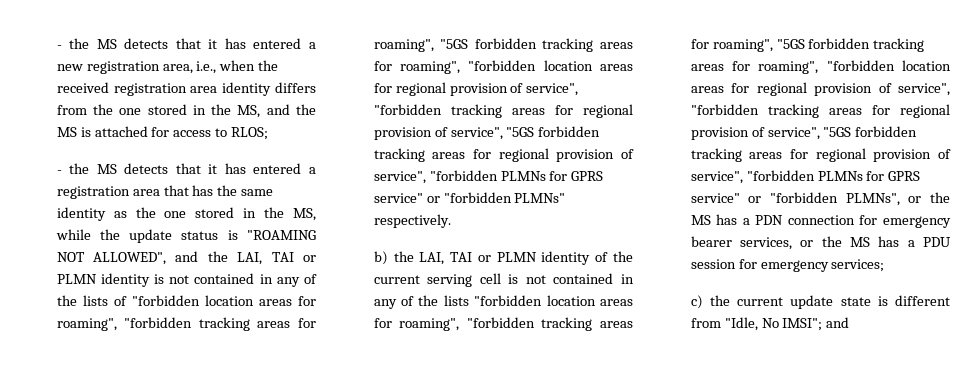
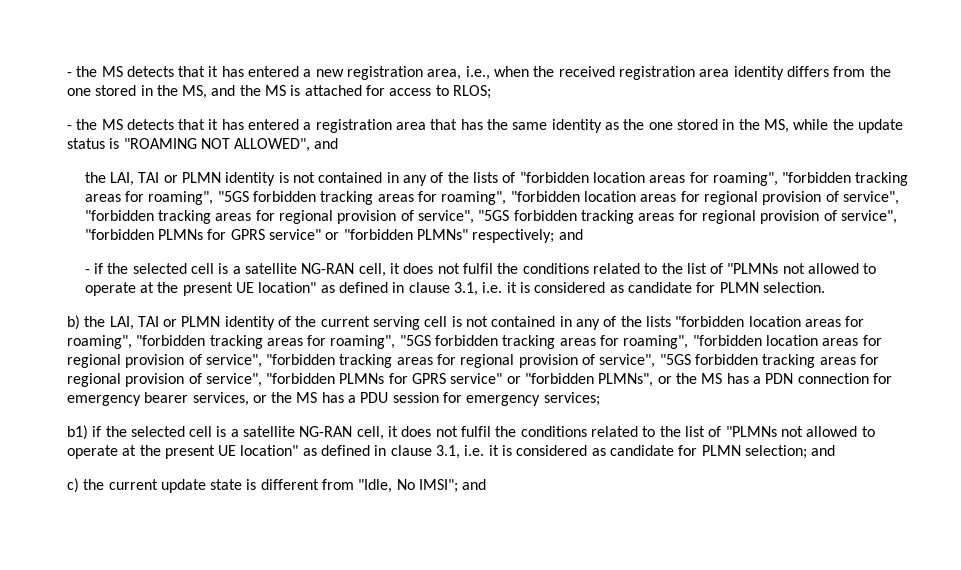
- - the MS detects that it has entered a registration area that has the same identity as the one stored in the MS, while the update status is "ROAMING NOT ALLOWED", and the LAI, TAI or PLMN identity is not contained in any of the lists of "forbidden location areas for roaming", "forbidden tracking areas for roaming", "5GS forbidden tracking areas for roaming", "forbidden location areas for regional provision of service", "forbidden tracking areas for regional provision of service", "5GS forbidden tracking areas for regional provision of service", "forbidden PLMNs for GPRS service" or "forbidden PLMNs" respectively.
+ - the MS detects that it has entered a registration area that has the same identity as the one stored in the MS, while the update status is "ROAMING NOT ALLOWED", and
+ the LAI, TAI or PLMN identity is not contained in any of the lists of "forbidden location areas for roaming", "forbidden tracking areas for roaming", "5GS forbidden tracking areas for roaming", "forbidden location areas for regional provision of service", "forbidden tracking areas for regional provision of service", "5GS forbidden tracking areas for regional provision of service", "forbidden PLMNs for GPRS service" or "forbidden PLMNs" respectively; and
+ - if the selected cell is a satellite NG-RAN cell, it does not fulfil the conditions related to the list of "PLMNs not allowed to operate at the present UE location" as defined in clause 3.1, i.e. it is considered as candidate for PLMN selection.
+ b1) if the selected cell is a satellite NG-RAN cell, it does not fulfil the conditions related to the list of "PLMNs not allowed to operate at the present UE location" as defined in clause 3.1, i.e. it is considered as candidate for PLMN selection; and

